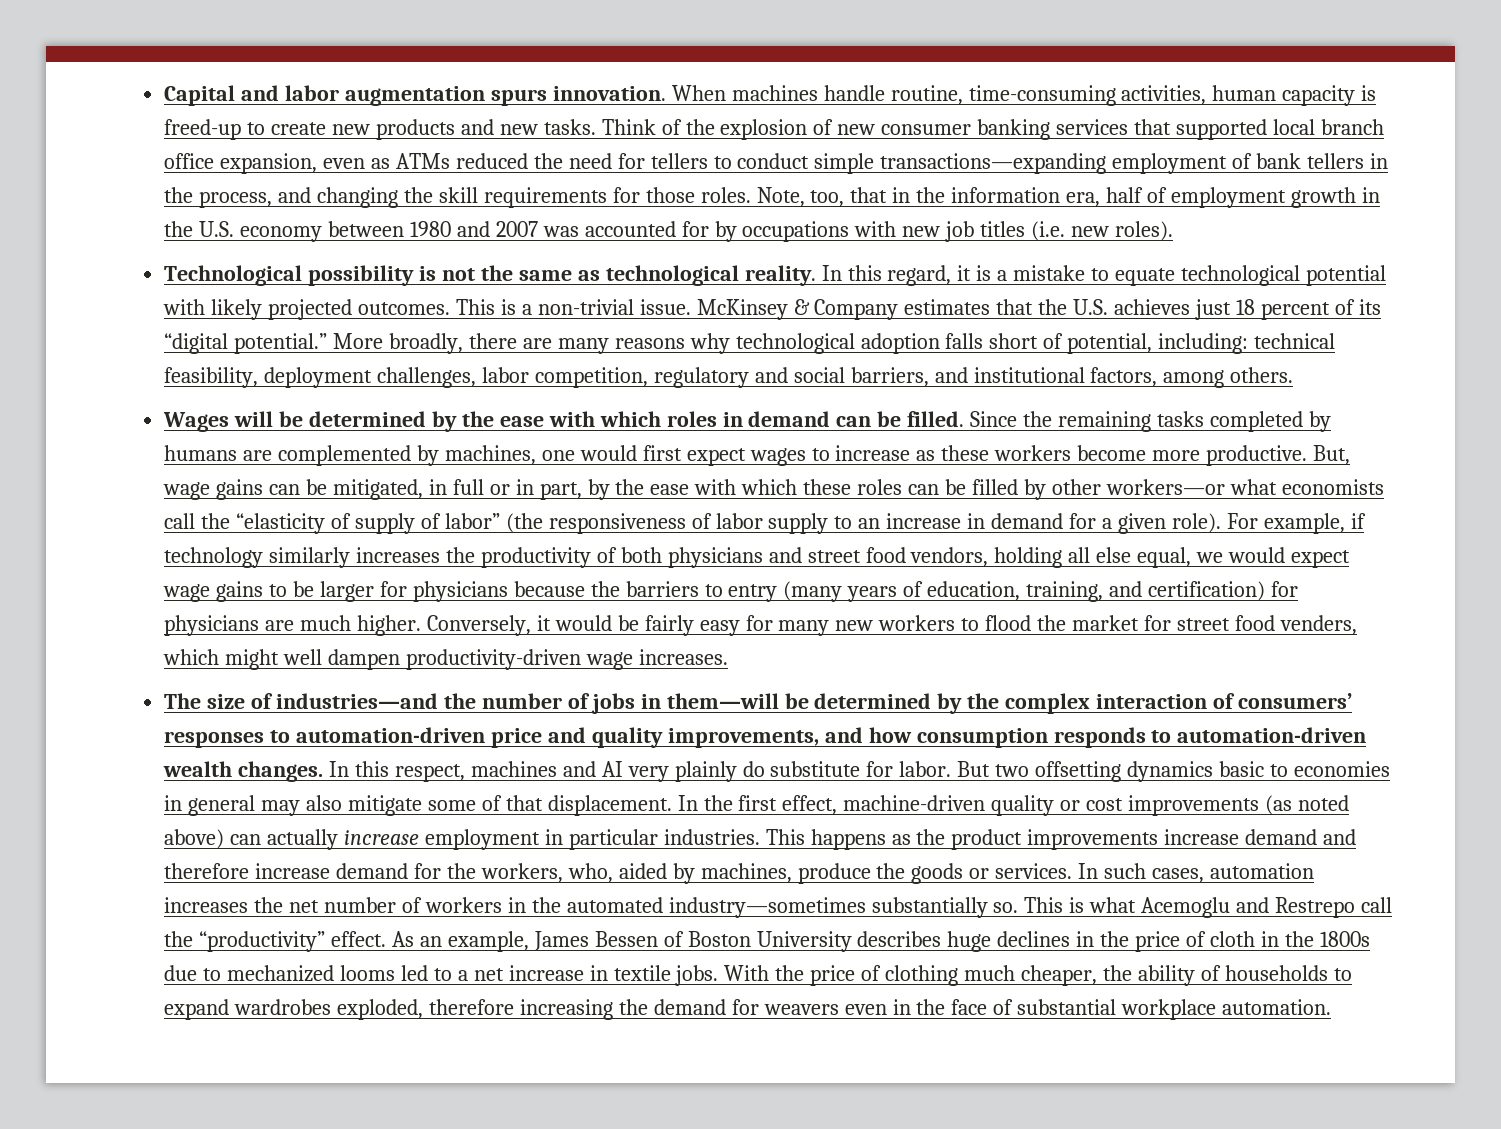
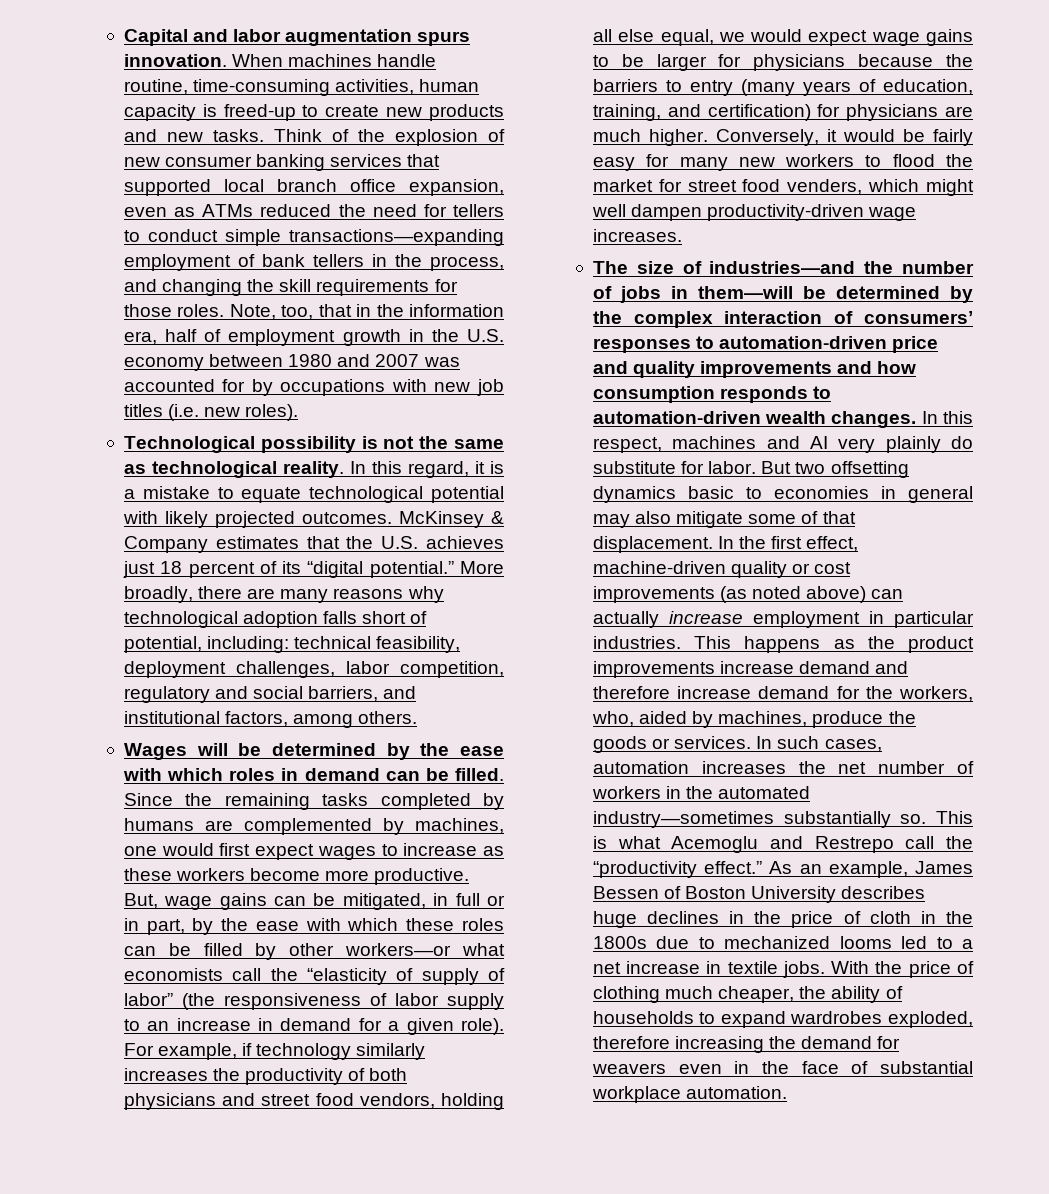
- This is a non-trivial issue.
- The size of industries—and the number of jobs in them—will be determined by the complex interaction of consumers’ responses to automation-driven price and quality improvements, and how consumption responds to automation-driven wealth changes.
+ The size of industries—and the number of jobs in them—will be determined by the complex interaction of consumers’ responses to automation-driven price and quality improvements and how consumption responds to automation-driven wealth changes.
- This is what Acemoglu and Restrepo call the “productivity” effect.
+ This is what Acemoglu and Restrepo call the “productivity effect.”

